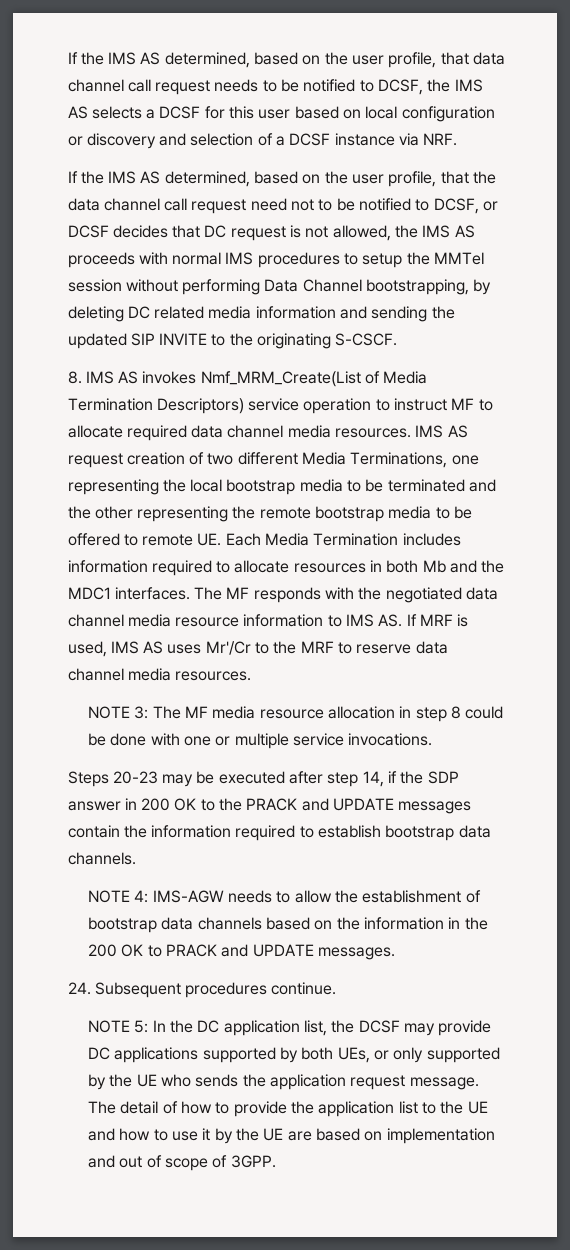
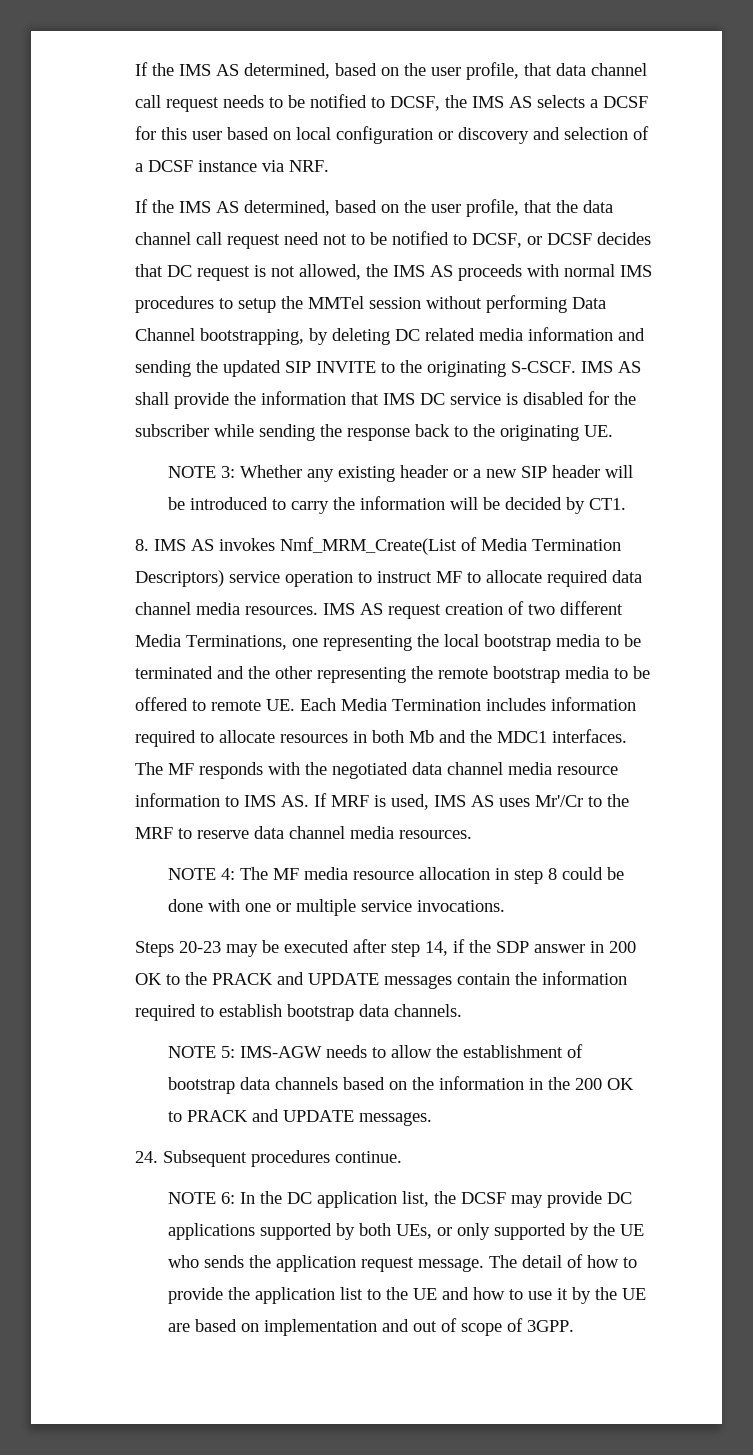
+ IMS AS shall provide the information that IMS DC service is disabled for the subscriber while sending the response back to the originating UE.
+ NOTE 3: Whether any existing header or a new SIP header will be introduced to carry the information will be decided by CT1.
- NOTE 3: The MF media resource allocation in step 8 could be done with one or multiple service invocations.
+ NOTE 4: The MF media resource allocation in step 8 could be done with one or multiple service invocations.
- NOTE 4: IMS-AGW needs to allow the establishment of bootstrap data channels based on the information in the 200 OK to PRACK and UPDATE messages.
+ NOTE 5: IMS-AGW needs to allow the establishment of bootstrap data channels based on the information in the 200 OK to PRACK and UPDATE messages.
- NOTE 5: In the DC application list, the DCSF may provide DC applications supported by both UEs, or only supported by the UE who sends the application request message.
+ NOTE 6: In the DC application list, the DCSF may provide DC applications supported by both UEs, or only supported by the UE who sends the application request message.

